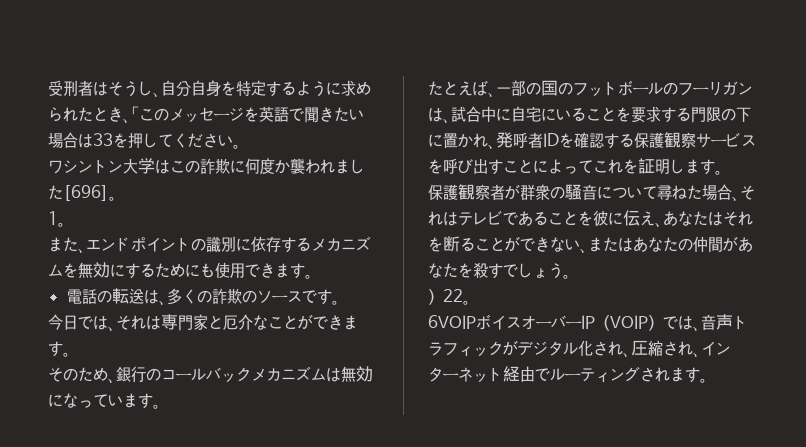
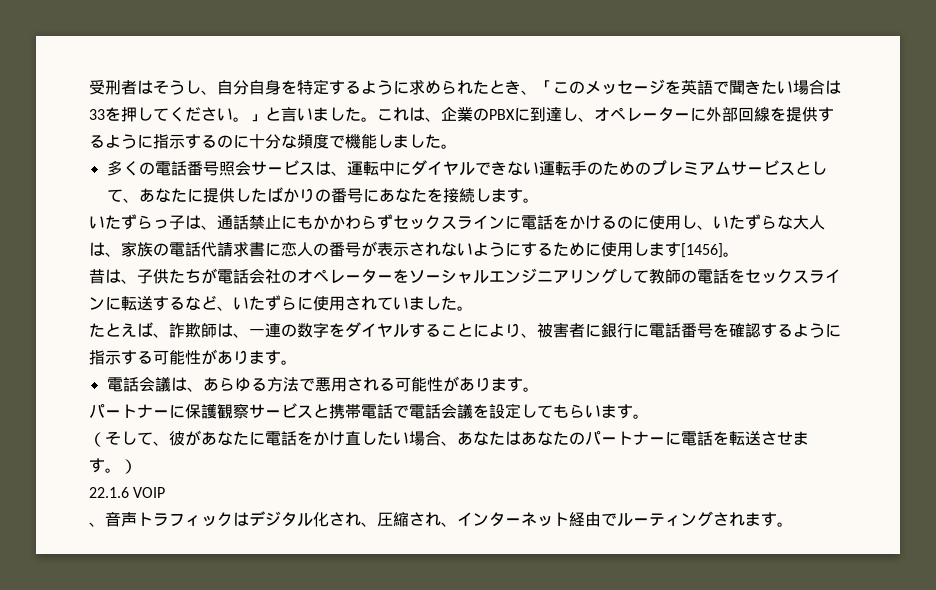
- 受刑者はそうし、自分自身を特定するように求められたとき、「このメッセージを英語で聞きたい場合は33を押してください。
- ワシントン大学はこの詐欺に何度か襲われました[696]。
- 1。
- また、エンドポイントの識別に依存するメカニズムを無効にするためにも使用できます。
- 電話の転送は、多くの詐欺のソースです。
- 今日では、それは専門家と厄介なことができます。
- そのため、銀行のコールバックメカニズムは無効になっています。
- たとえば、一部の国のフットボールのフーリガンは、試合中に自宅にいることを要求する門限の下に置かれ、発呼者IDを確認する保護観察サービスを呼び出すことによってこれを証明します。
- 保護観察者が群衆の騒音について尋ねた場合、それはテレビであることを彼に伝え、あなたはそれを断ることができない、またはあなたの仲間があなたを殺すでしょう。
- ）22。
- 6VOIPボイスオーバーIP（VOIP）では、音声トラフィックがデジタル化され、圧縮され、インターネット経由でルーティングされます。
+ 受刑者はそうし、自分自身を特定するように求められたとき、「このメッセージを英語で聞きたい場合は33を押してください。」と言いました。これは、企業のPBXに到達し、オペレーターに外部回線を提供するように指示するのに十分な頻度で機能しました。
+ 多くの電話番号照会サービスは、運転中にダイヤルできない運転手のためのプレミアムサービスとして、あなたに提供したばかりの番号にあなたを接続します。
+ いたずらっ子は、通話禁止にもかかわらずセックスラインに電話をかけるのに使用し、いたずらな大人は、家族の電話代請求書に恋人の番号が表示されないようにするために使用します[1456]。
+ 昔は、子供たちが電話会社のオペレーターをソーシャルエンジニアリングして教師の電話をセックスラインに転送するなど、いたずらに使用されていました。
+ たとえば、詐欺師は、一連の数字をダイヤルすることにより、被害者に銀行に電話番号を確認するように指示する可能性があります。
+ 電話会議は、あらゆる方法で悪用される可能性があります。
+ パートナーに保護観察サービスと携帯電話で電話会議を設定してもらいます。
+ （そして、彼があなたに電話をかけ直したい場合、あなたはあなたのパートナーに電話を転送させます。）
+ 22.1.6 VOIP
+ 、音声トラフィックはデジタル化され、圧縮され、インターネット経由でルーティングされます。

